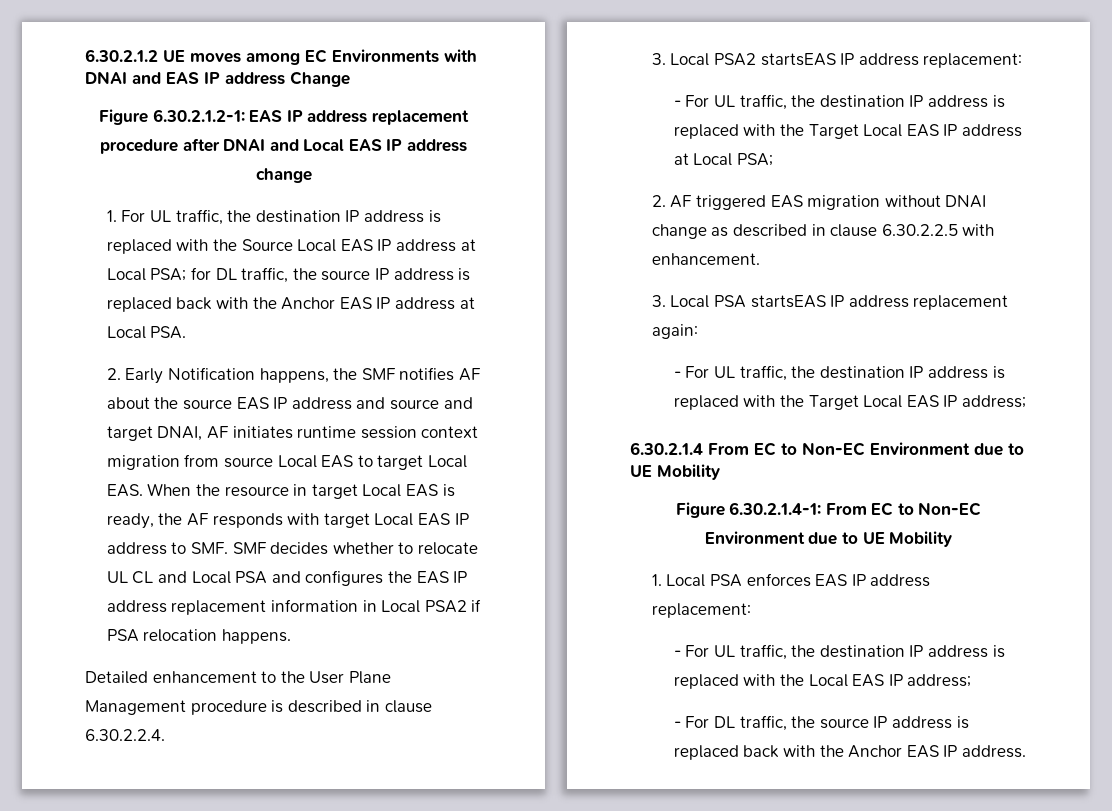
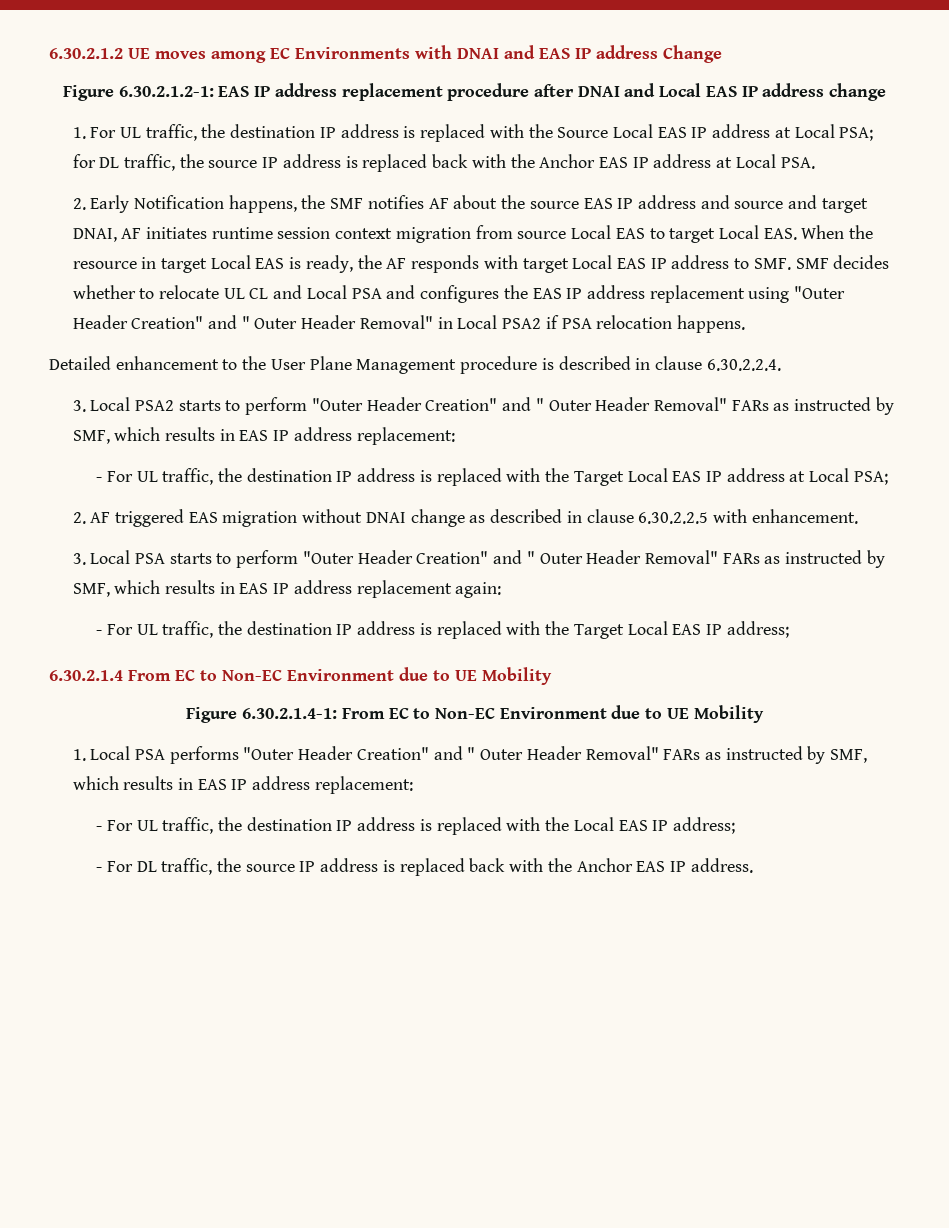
- 2. Early Notification happens, the SMF notifies AF about the source EAS IP address and source and target DNAI, AF initiates runtime session context migration from source Local EAS to target Local EAS. When the resource in target Local EAS is ready, the AF responds with target Local EAS IP address to SMF. SMF decides whether to relocate UL CL and Local PSA and configures the EAS IP address replacement information in Local PSA2 if PSA relocation happens.
+ 2. Early Notification happens, the SMF notifies AF about the source EAS IP address and source and target DNAI, AF initiates runtime session context migration from source Local EAS to target Local EAS. When the resource in target Local EAS is ready, the AF responds with target Local EAS IP address to SMF. SMF decides whether to relocate UL CL and Local PSA and configures the EAS IP address replacement using "Outer Header Creation" and " Outer Header Removal" in Local PSA2 if PSA relocation happens.
- 3. Local PSA2 startsEAS IP address replacement:
+ 3. Local PSA2 starts to perform "Outer Header Creation" and " Outer Header Removal" FARs as instructed by SMF, which results in EAS IP address replacement:
- 3. Local PSA startsEAS IP address replacement again:
+ 3. Local PSA starts to perform "Outer Header Creation" and " Outer Header Removal" FARs as instructed by SMF, which results in EAS IP address replacement again:
- 1. Local PSA enforces EAS IP address replacement:
+ 1. Local PSA performs "Outer Header Creation" and " Outer Header Removal" FARs as instructed by SMF, which results in EAS IP address replacement:

